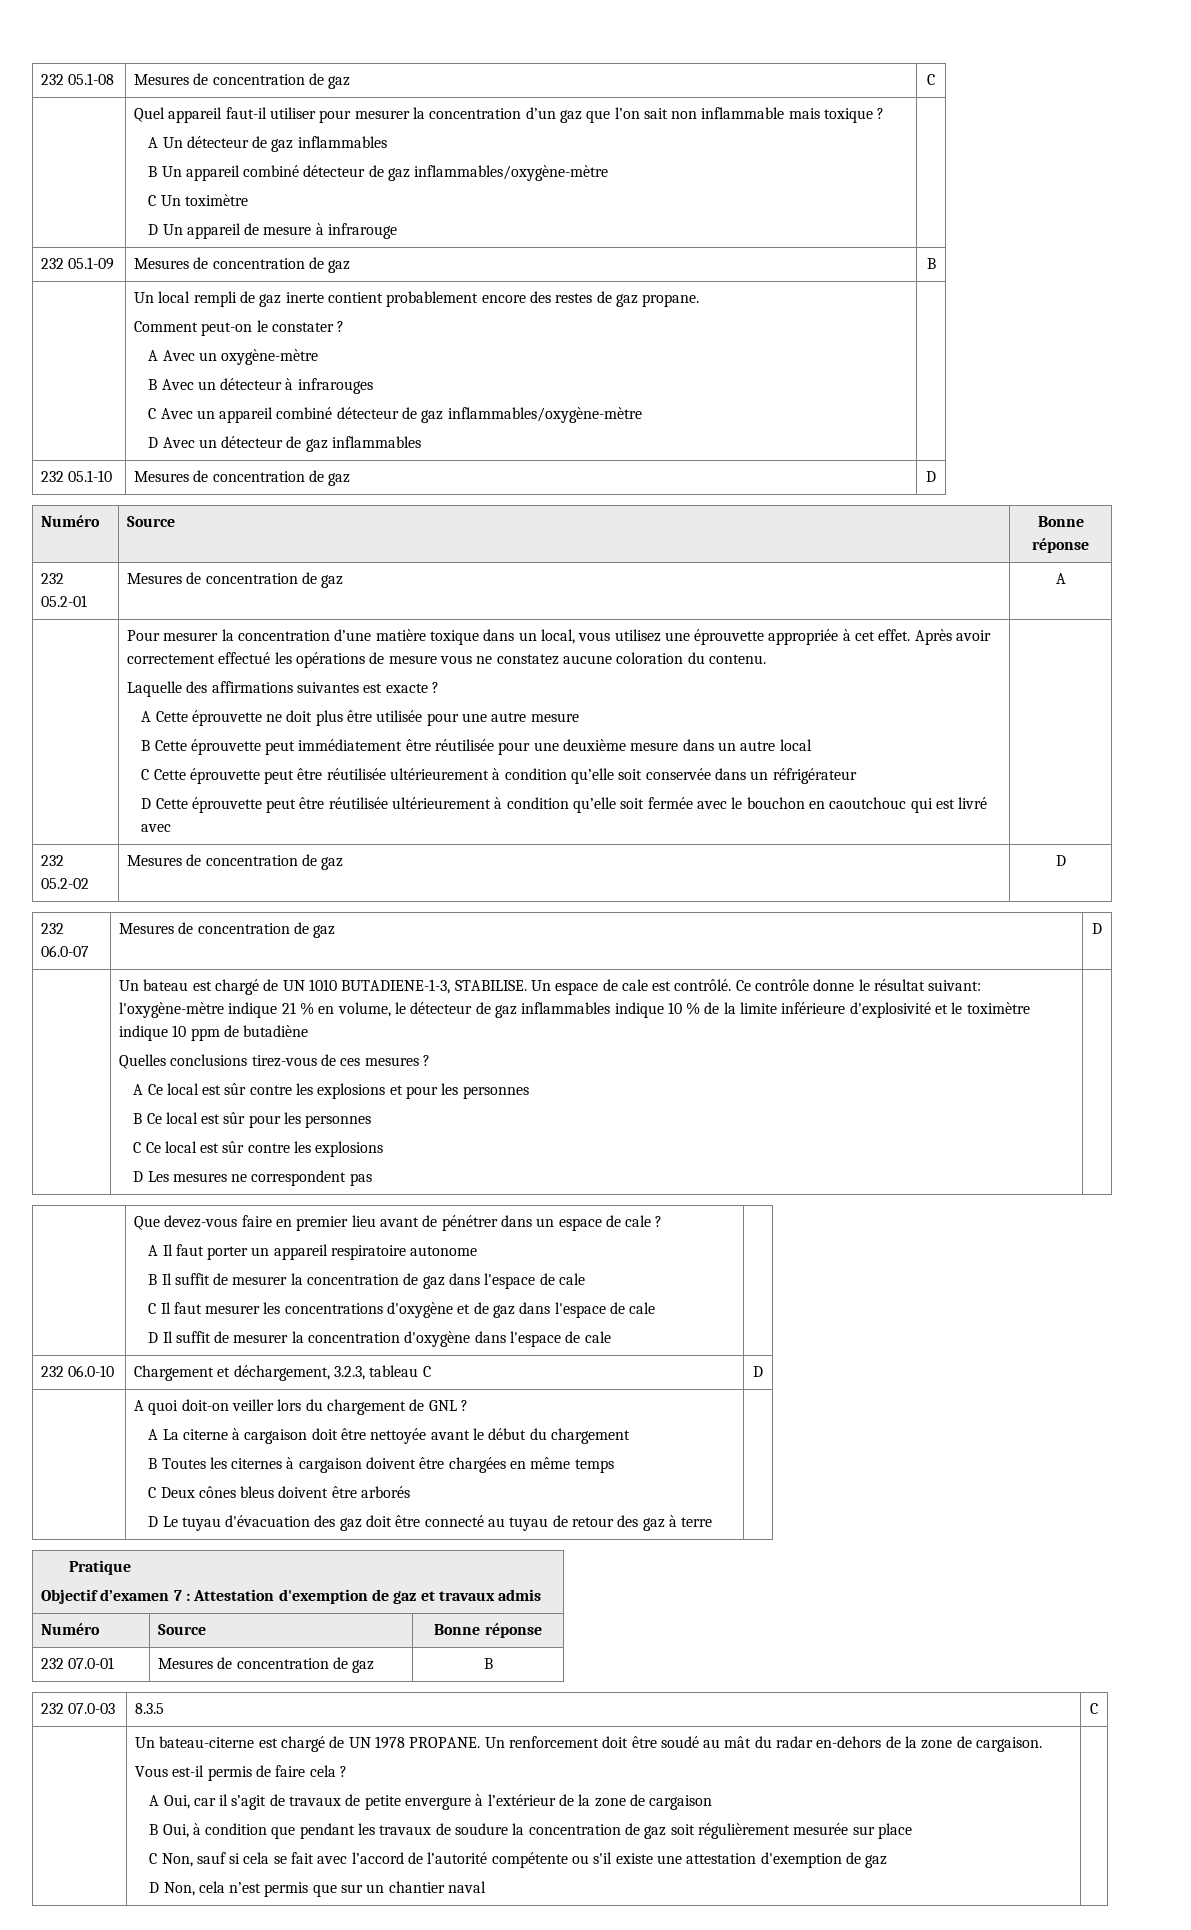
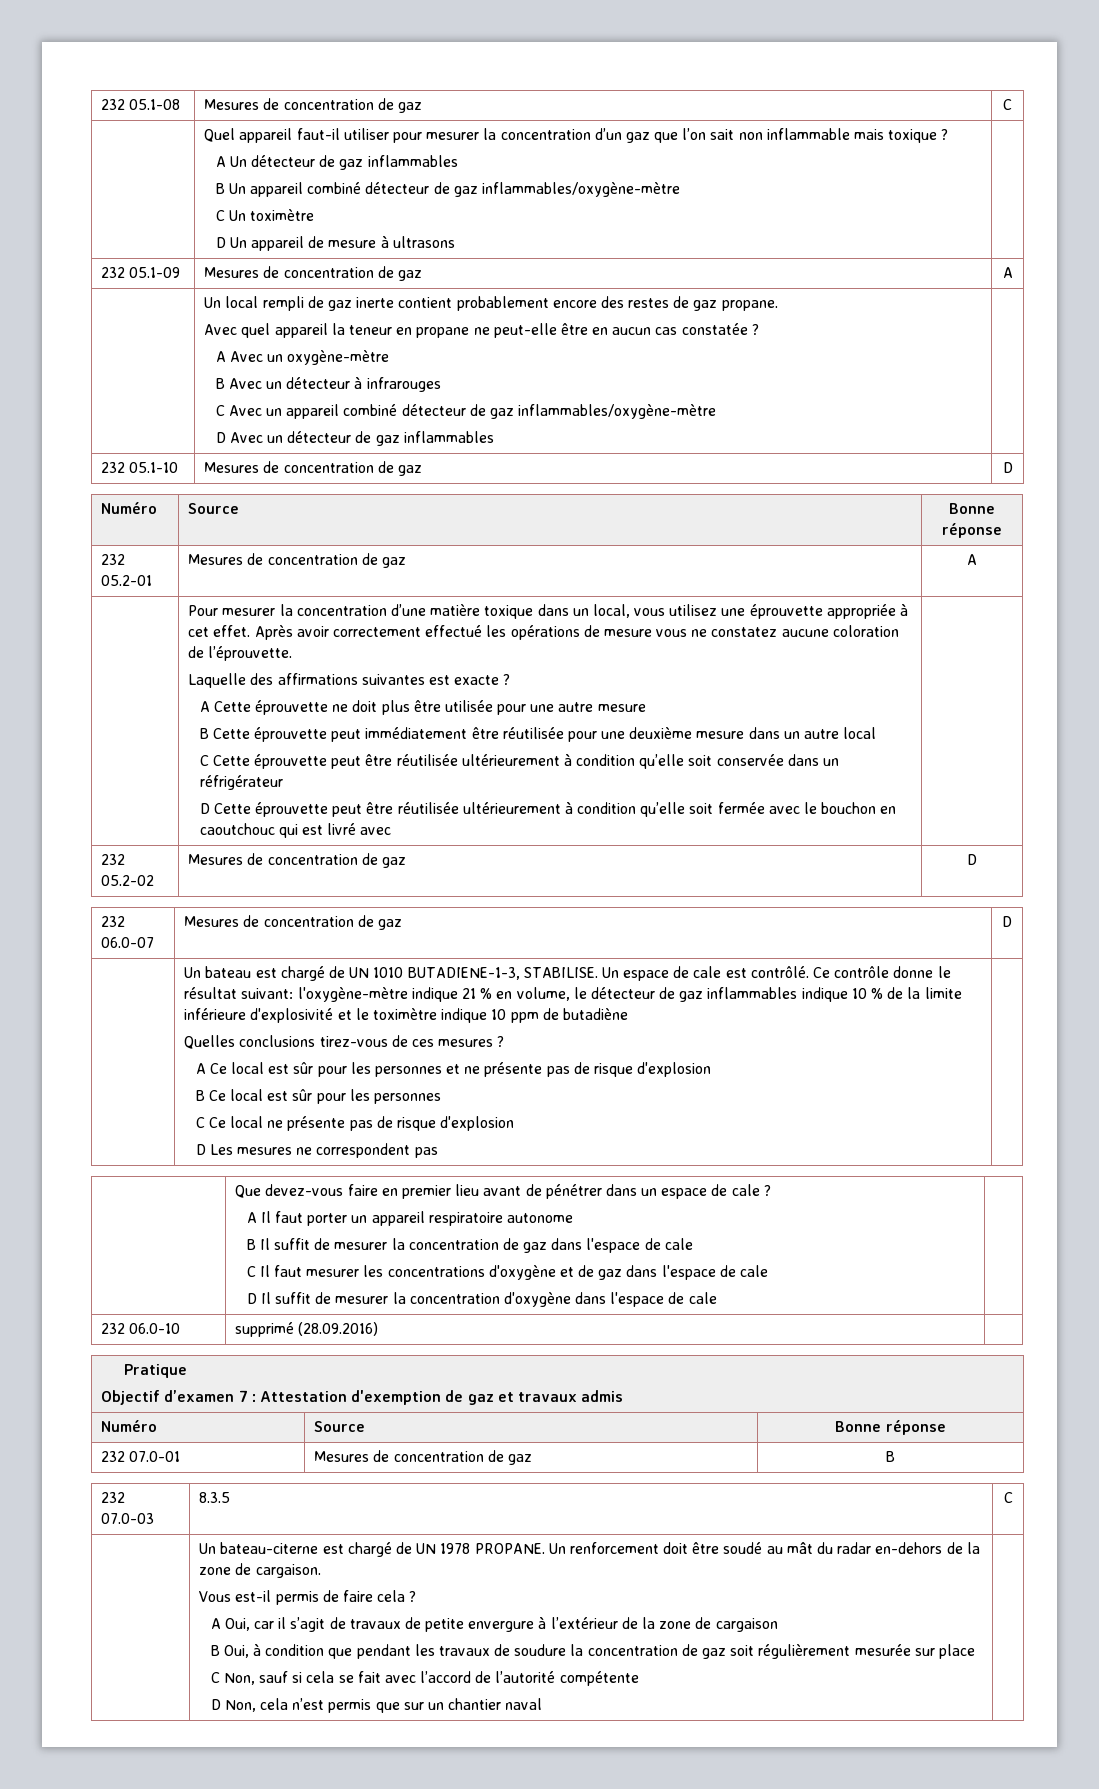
- D Un appareil de mesure à infrarouge
+ D Un appareil de mesure à ultrasons
- 232 05.1-09 | Mesures de concentration de gaz | B
+ 232 05.1-09 | Mesures de concentration de gaz | A
- Comment peut-on le constater ?
+ Avec quel appareil la teneur en propane ne peut-elle être en aucun cas constatée ?
- Après avoir correctement effectué les opérations de mesure vous ne constatez aucune coloration du contenu.
+ Après avoir correctement effectué les opérations de mesure vous ne constatez aucune coloration de l’éprouvette.
- A Ce local est sûr contre les explosions et pour les personnes
+ A Ce local est sûr pour les personnes et ne présente pas de risque d'explosion
- C Ce local est sûr contre les explosions
+ C Ce local ne présente pas de risque d'explosion
- 232 06.0-10 | Chargement et déchargement, 3.2.3, tableau C | D
- | A quoi doit-on veiller lors du chargement de GNL ?
- A La citerne à cargaison doit être nettoyée avant le début du chargement
- B Toutes les citernes à cargaison doivent être chargées en même temps
- C Deux cônes bleus doivent être arborés
- D Le tuyau d'évacuation des gaz doit être connecté au tuyau de retour des gaz à terre
+ 232 06.0-10 | supprimé (28.09.2016) |
- C Non, sauf si cela se fait avec l’accord de l’autorité compétente ou s'il existe une attestation d'exemption de gaz
+ C Non, sauf si cela se fait avec l’accord de l’autorité compétente

